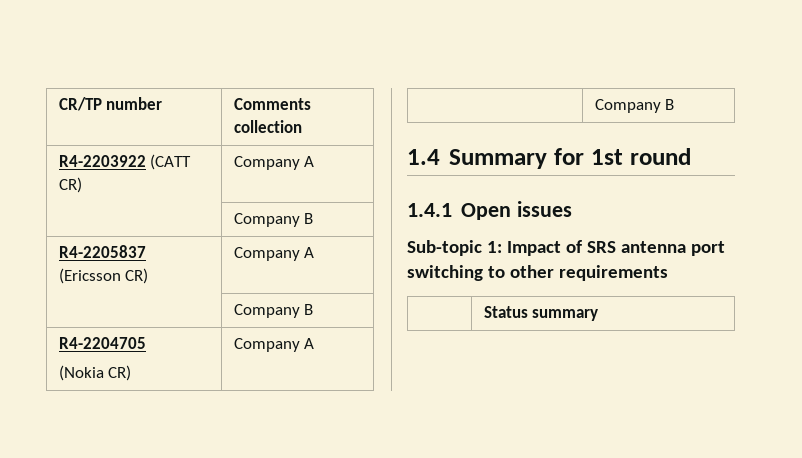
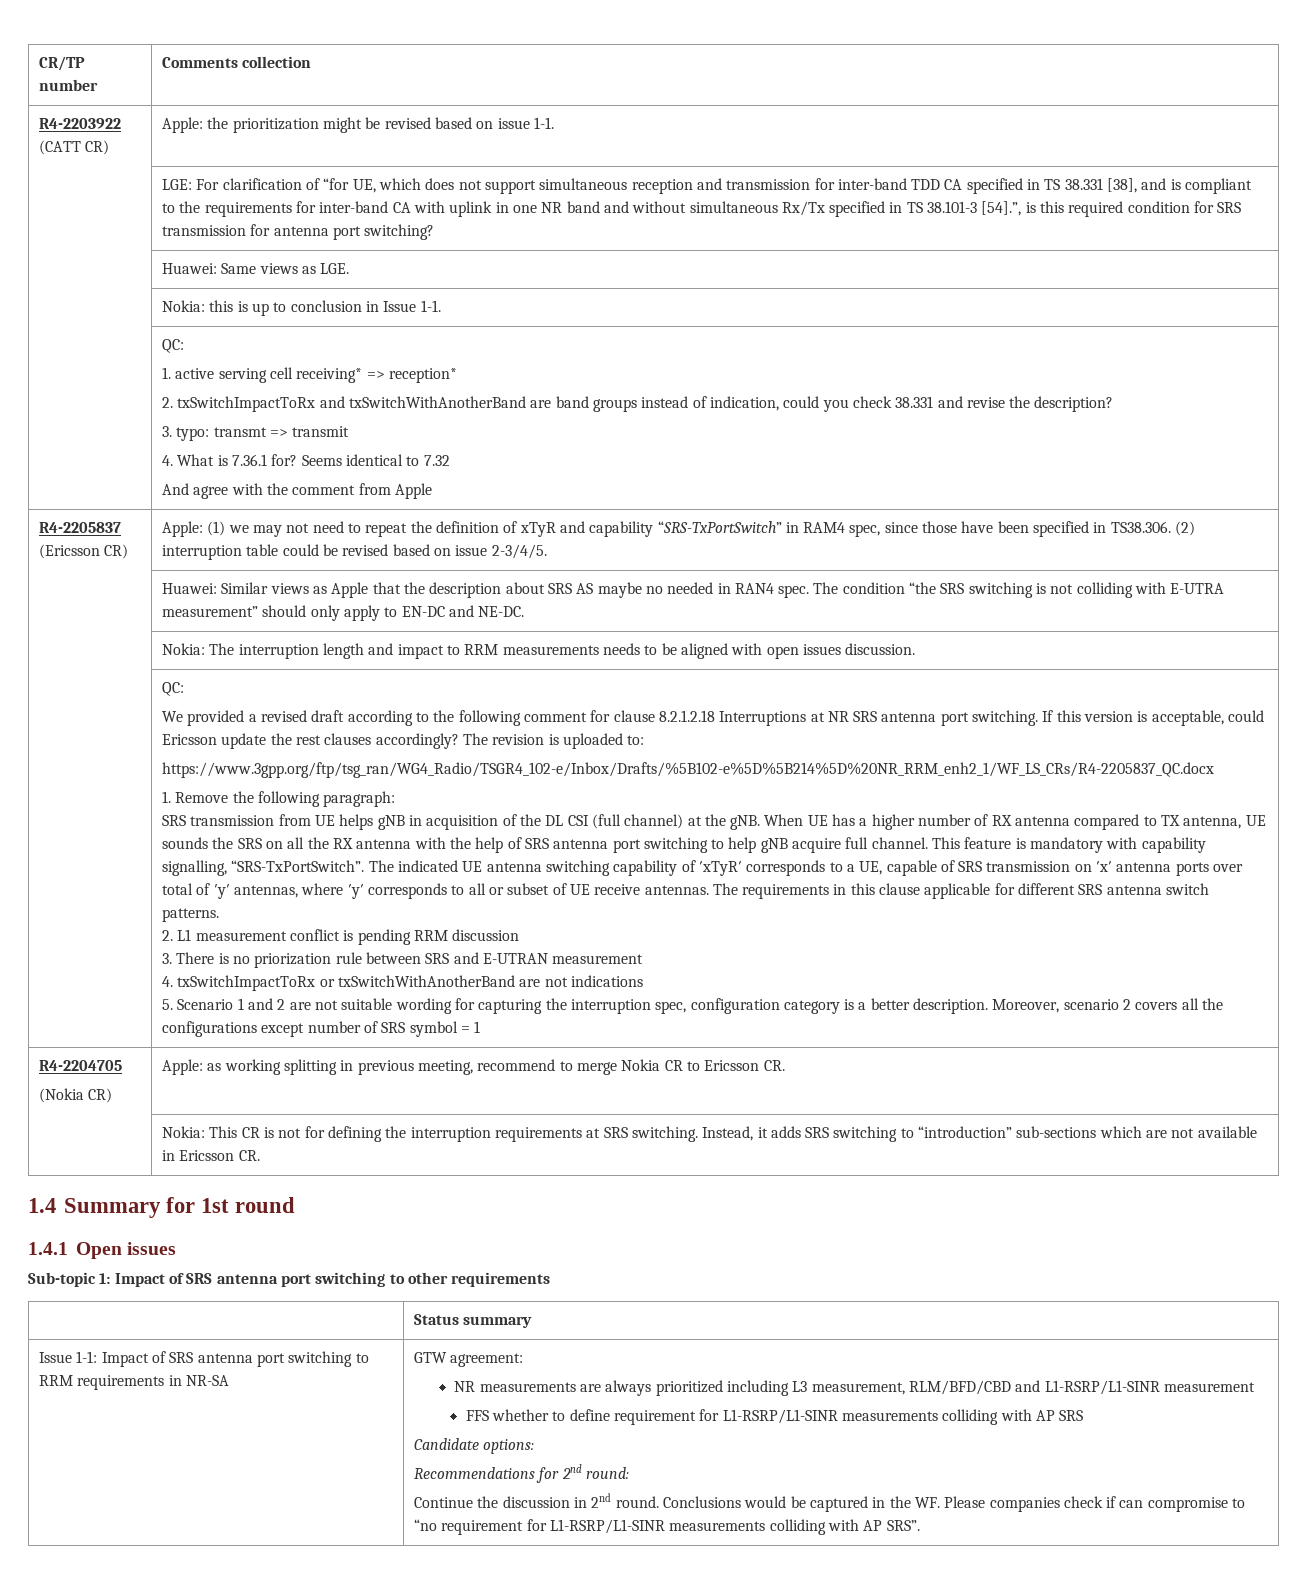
- R4-2203922 (CATT CR) | Company A
- | Company B
- R4-2205837 (Ericsson CR) | Company A
- | Company B
+ R4-2203922 (CATT CR) | Apple: the prioritization might be revised based on issue 1-1.
+ | LGE: For clarification of “for UE, which does not support simultaneous reception and transmission for inter-band TDD CA specified in TS 38.331 [38], and is compliant to the requirements for inter-band CA with uplink in one NR band and without simultaneous Rx/Tx specified in TS 38.101-3 [54].”, is this required condition for SRS transmission for antenna port switching?
+ | Huawei: Same views as LGE.
+ | Nokia: this is up to conclusion in Issue 1-1.
+ | QC:
+ 1. active serving cell receiving* => reception*
+ 2. txSwitchImpactToRx and txSwitchWithAnotherBand are band groups instead of indication, could you check 38.331 and revise the description?
+ 3. typo: transmt => transmit
+ 4. What is 7.36.1 for? Seems identical to 7.32
+ And agree with the comment from Apple
+ R4-2205837 (Ericsson CR) | Apple: (1) we may not need to repeat the definition of xTyR and capability “SRS-TxPortSwitch” in RAM4 spec, since those have been specified in TS38.306. (2) interruption table could be revised based on issue 2-3/4/5.
+ | Huawei: Similar views as Apple that the description about SRS AS maybe no needed in RAN4 spec. The condition “the SRS switching is not colliding with E-UTRA measurement” should only apply to EN-DC and NE-DC.
+ | Nokia: The interruption length and impact to RRM measurements needs to be aligned with open issues discussion.
+ | QC:
+ We provided a revised draft according to the following comment for clause 8.2.1.2.18 Interruptions at NR SRS antenna port switching. If this version is acceptable, could Ericsson update the rest clauses accordingly? The revision is uploaded to:
+ https://www.3gpp.org/ftp/tsg_ran/WG4_Radio/TSGR4_102-e/Inbox/Drafts/%5B102-e%5D%5B214%5D%20NR_RRM_enh2_1/WF_LS_CRs/R4-2205837_QC.docx
+ 1. Remove the following paragraph:
+ SRS transmission from UE helps gNB in acquisition of the DL CSI (full channel) at the gNB. When UE has a higher number of RX antenna compared to TX antenna, UE sounds the SRS on all the RX antenna with the help of SRS antenna port switching to help gNB acquire full channel. This feature is mandatory with capability signalling, “SRS-TxPortSwitch”. The indicated UE antenna switching capability of ′xTyR′ corresponds to a UE, capable of SRS transmission on ′x′ antenna ports over total of ′y′ antennas, where ′y′ corresponds to all or subset of UE receive antennas. The requirements in this clause applicable for different SRS antenna switch patterns.
+ 2. L1 measurement conflict is pending RRM discussion
+ 3. There is no priorization rule between SRS and E-UTRAN measurement
+ 4. txSwitchImpactToRx or txSwitchWithAnotherBand are not indications
+ 5. Scenario 1 and 2 are not suitable wording for capturing the interruption spec, configuration category is a better description. Moreover, scenario 2 covers all the configurations except number of SRS symbol = 1
  R4-2204705
- (Nokia CR) | Company A
- | Company B
+ (Nokia CR) | Apple: as working splitting in previous meeting, recommend to merge Nokia CR to Ericsson CR.
+ | Nokia: This CR is not for defining the interruption requirements at SRS switching. Instead, it adds SRS switching to “introduction” sub-sections which are not available in Ericsson CR.
+ Issue 1-1: Impact of SRS antenna port switching to RRM requirements in NR-SA | GTW agreement:
+ NR measurements are always prioritized including L3 measurement, RLM/BFD/CBD and L1-RSRP/L1-SINR measurement
+ FFS whether to define requirement for L1-RSRP/L1-SINR measurements colliding with AP SRS
+ Candidate options:
+ Recommendations for 2nd round:
+ Continue the discussion in 2nd round. Conclusions would be captured in the WF. Please companies check if can compromise to “no requirement for L1-RSRP/L1-SINR measurements colliding with AP SRS”.

